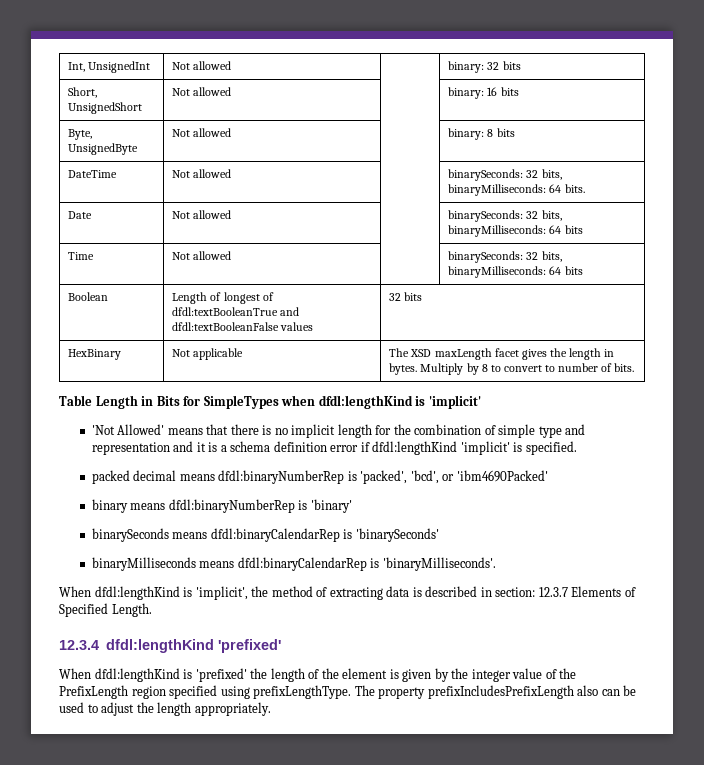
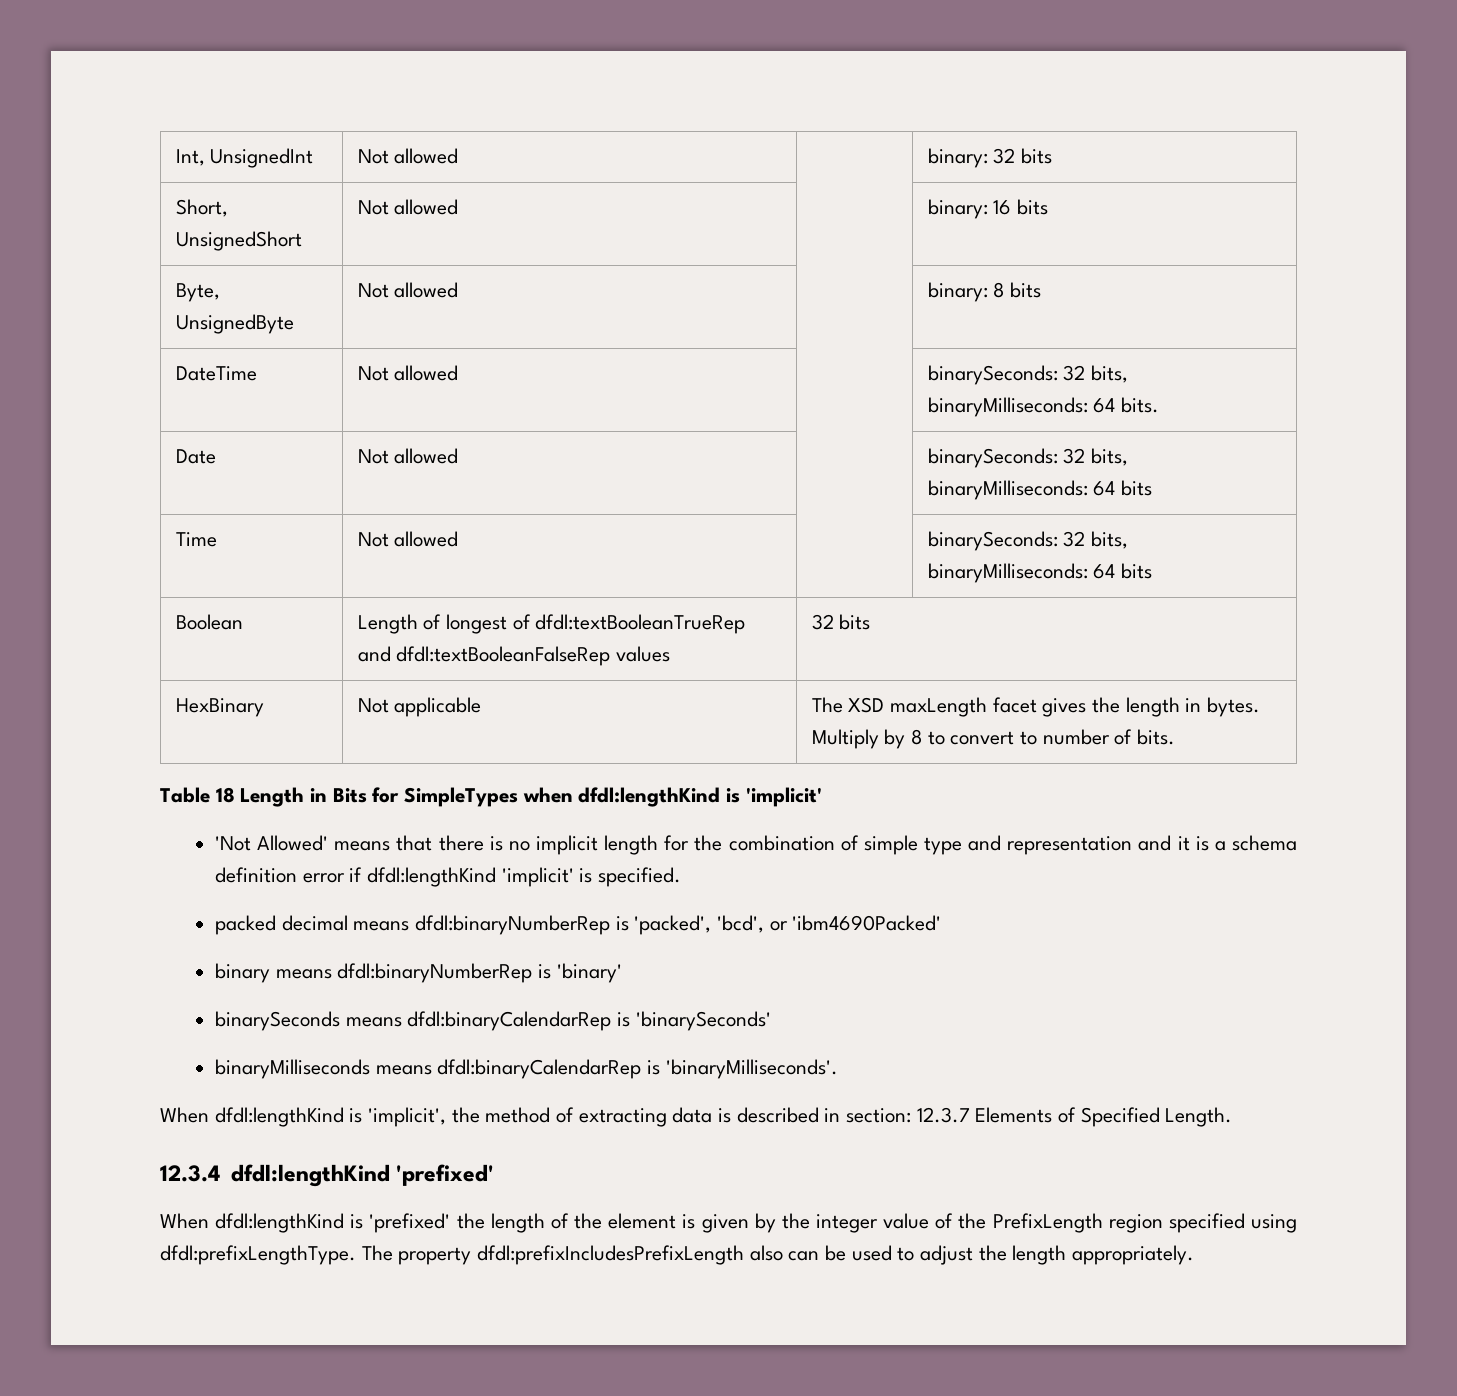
- Boolean | Length of longest of dfdl:textBooleanTrue and dfdl:textBooleanFalse values | 32 bits
+ Boolean | Length of longest of dfdl:textBooleanTrueRep and dfdl:textBooleanFalseRep values | 32 bits
- Table Length in Bits for SimpleTypes when dfdl:lengthKind is 'implicit'
+ Table 18 Length in Bits for SimpleTypes when dfdl:lengthKind is 'implicit'
- When dfdl:lengthKind is 'prefixed' the length of the element is given by the integer value of the PrefixLength region specified using prefixLengthType.
+ When dfdl:lengthKind is 'prefixed' the length of the element is given by the integer value of the PrefixLength region specified using dfdl:prefixLengthType.
- The property prefixIncludesPrefixLength also can be used to adjust the length appropriately.
+ The property dfdl:prefixIncludesPrefixLength also can be used to adjust the length appropriately.

